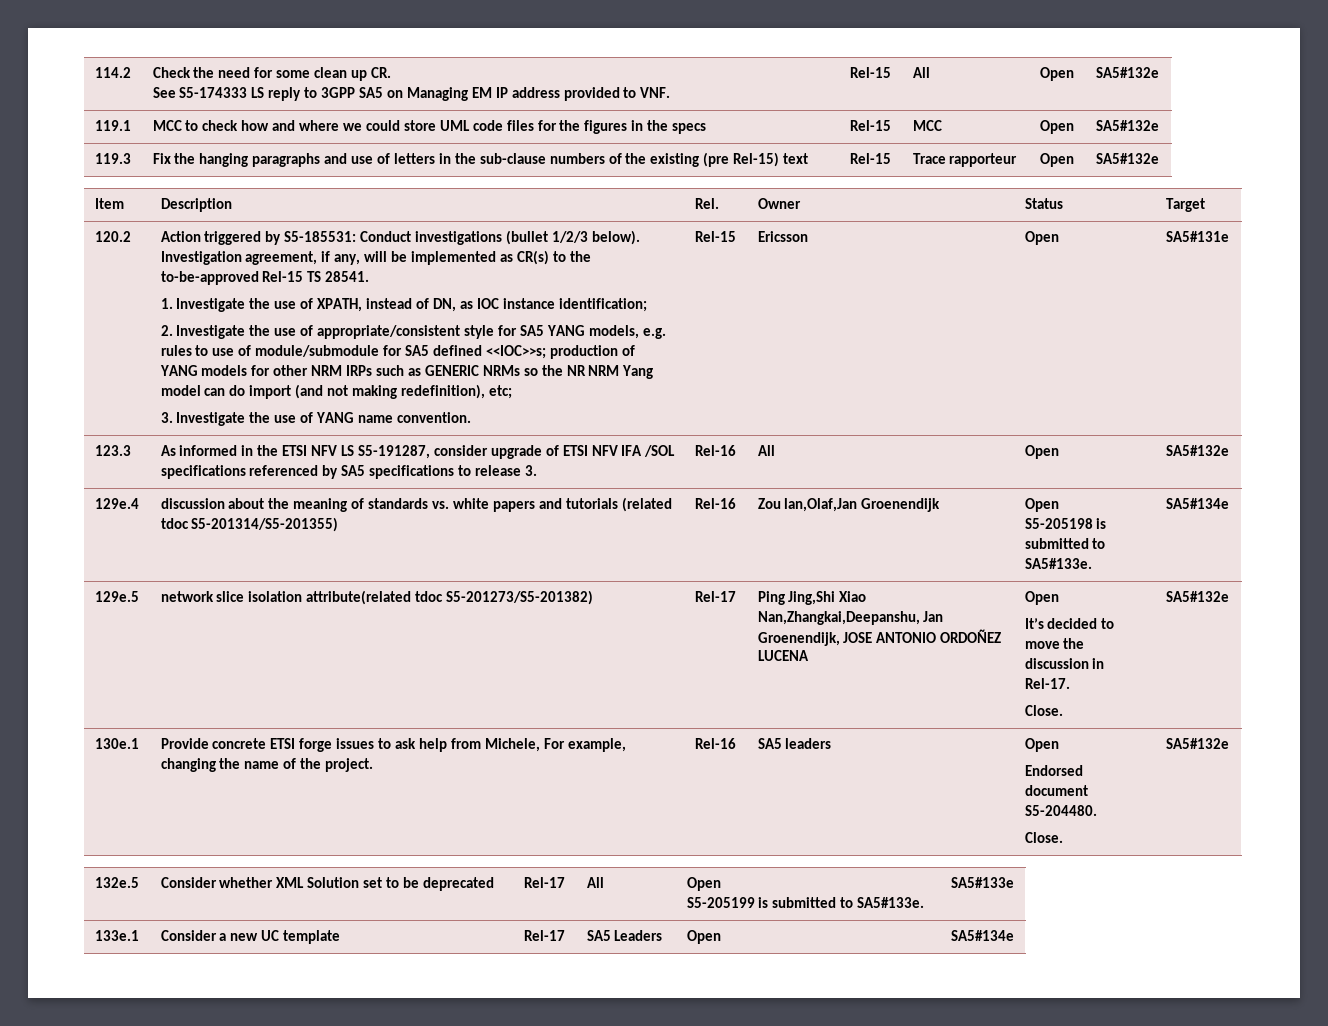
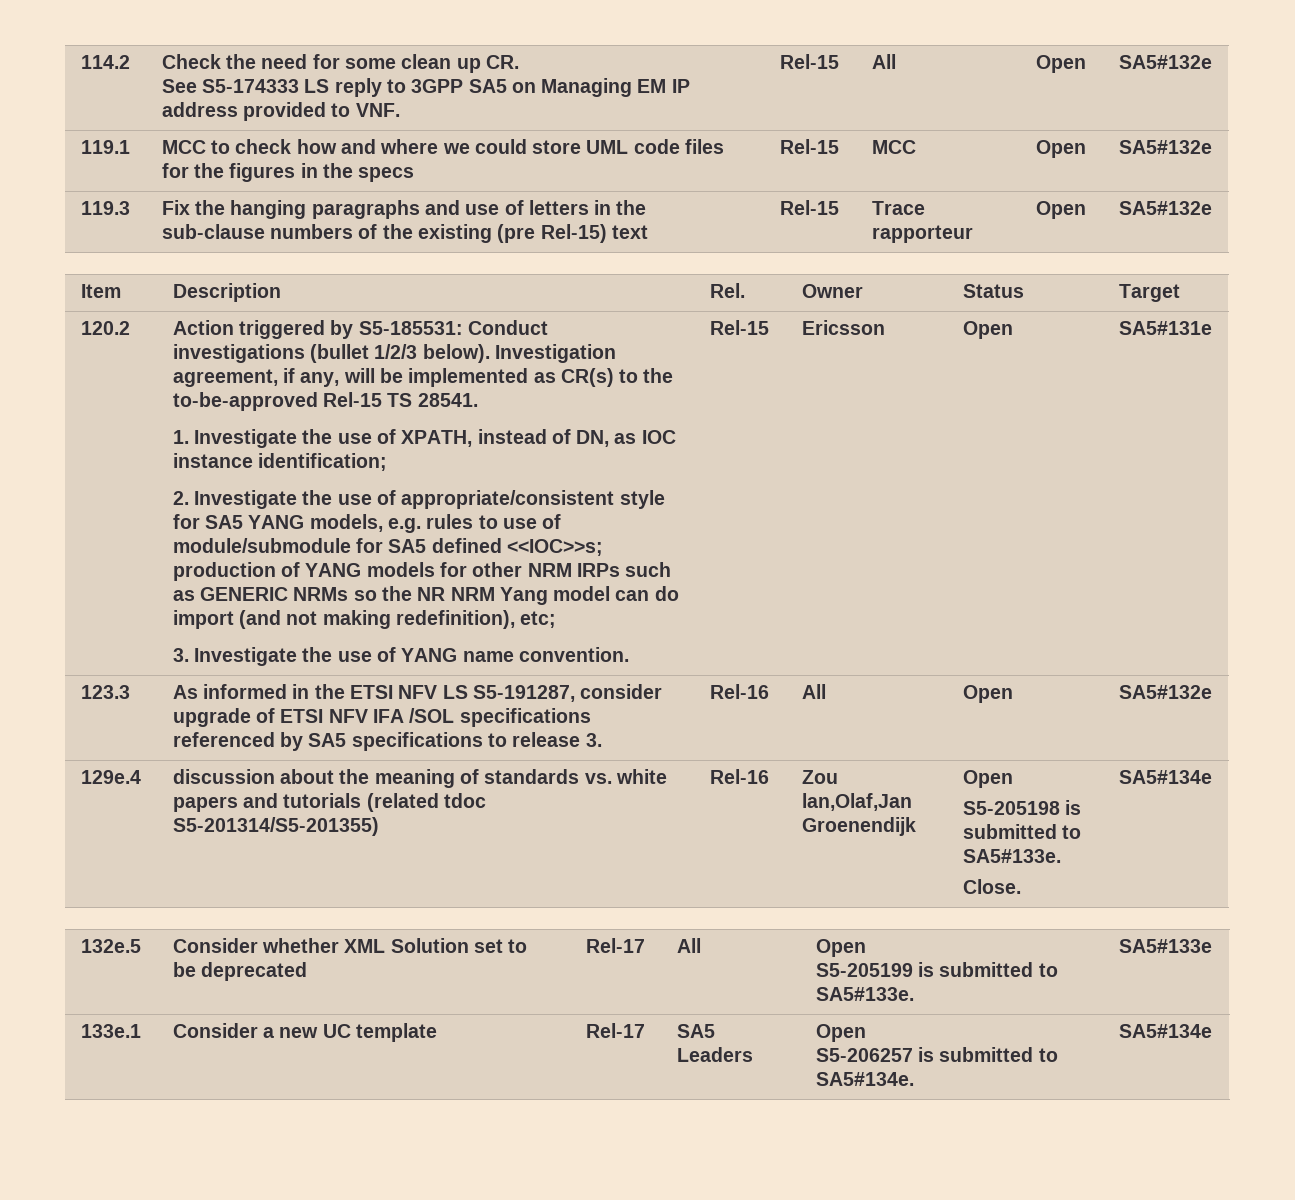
  129e.4 | discussion about the meaning of standards vs. white papers and tutorials (related tdoc S5-201314/S5-201355) | Rel-16 | Zou lan,Olaf,Jan Groenendijk | Open
- S5-205198 is submitted to SA5#133e. | SA5#134e
- 129e.5 | network slice isolation attribute(related tdoc S5-201273/S5-201382) | Rel-17 | Ping Jing,Shi Xiao Nan,Zhangkai,Deepanshu, Jan Groenendijk, JOSE ANTONIO ORDOÑEZ LUCENA | Open
- It’s decided to move the discussion in Rel-17.
- Close. | SA5#132e
- 130e.1 | Provide concrete ETSI forge issues to ask help from Michele, For example, changing the name of the project. | Rel-16 | SA5 leaders | Open
- Endorsed document S5-204480.
- Close. | SA5#132e
+ S5-205198 is submitted to SA5#133e.
+ Close. | SA5#134e
- 133e.1 | Consider a new UC template | Rel-17 | SA5 Leaders | Open | SA5#134e
+ 133e.1 | Consider a new UC template | Rel-17 | SA5 Leaders | Open
+ S5-206257 is submitted to SA5#134e. | SA5#134e

